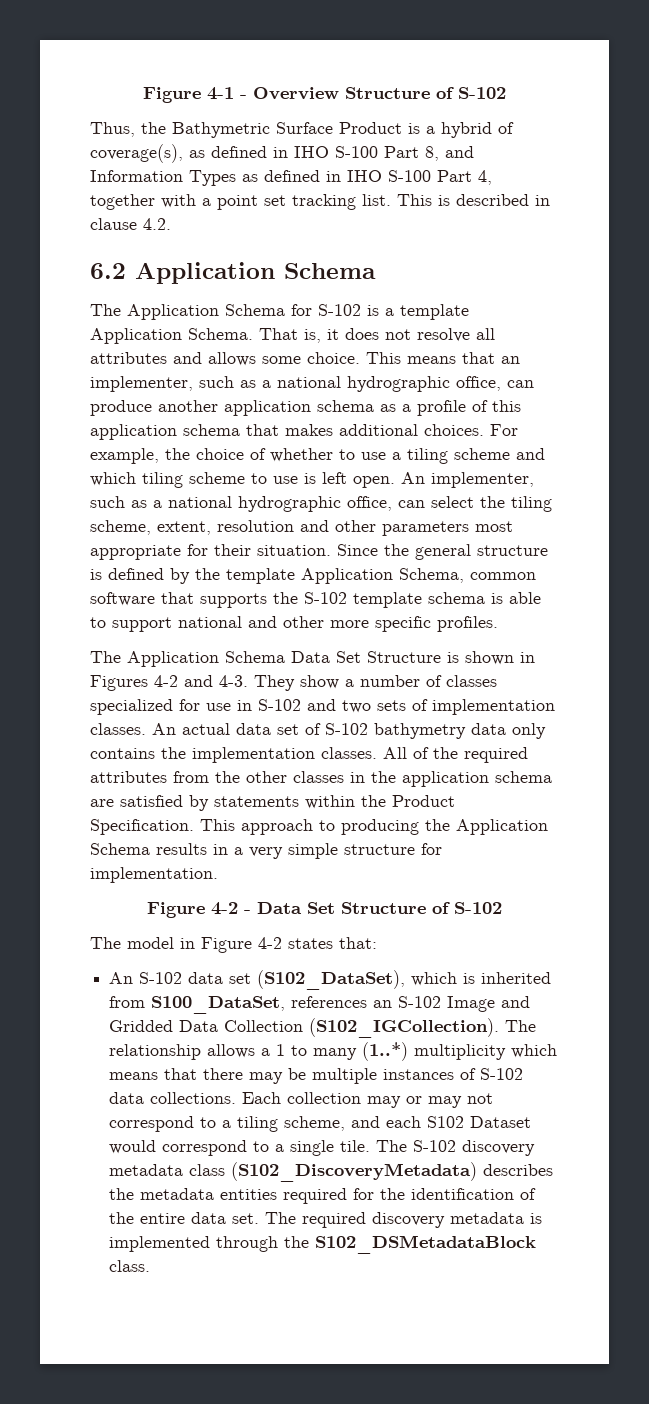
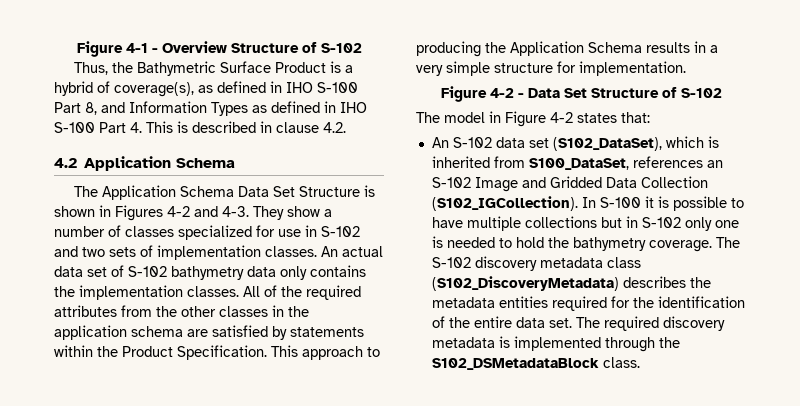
- Thus, the Bathymetric Surface Product is a hybrid of coverage(s), as defined in IHO S-100 Part 8, and Information Types as defined in IHO S-100 Part 4, together with a point set tracking list. This is described in clause 4.2.
+ Thus, the Bathymetric Surface Product is a hybrid of coverage(s), as defined in IHO S-100 Part 8, and Information Types as defined in IHO S-100 Part 4. This is described in clause 4.2.
- 6.2 Application Schema
- The Application Schema for S-102 is a template Application Schema. That is, it does not resolve all attributes and allows some choice. This means that an implementer, such as a national hydrographic office, can produce another application schema as a profile of this application schema that makes additional choices. For example, the choice of whether to use a tiling scheme and which tiling scheme to use is left open. An implementer, such as a national hydrographic office, can select the tiling scheme, extent, resolution and other parameters most appropriate for their situation. Since the general structure is defined by the template Application Schema, common software that supports the S-102 template schema is able to support national and other more specific profiles.
+ 4.2 Application Schema
- The relationship allows a 1 to many (1..*) multiplicity which means that there may be multiple instances of S-102 data collections. Each collection may or may not correspond to a tiling scheme, and each S102 Dataset would correspond to a single tile.
+ In S-100 it is possible to have multiple collections but in S-102 only one is needed to hold the bathymetry coverage.

